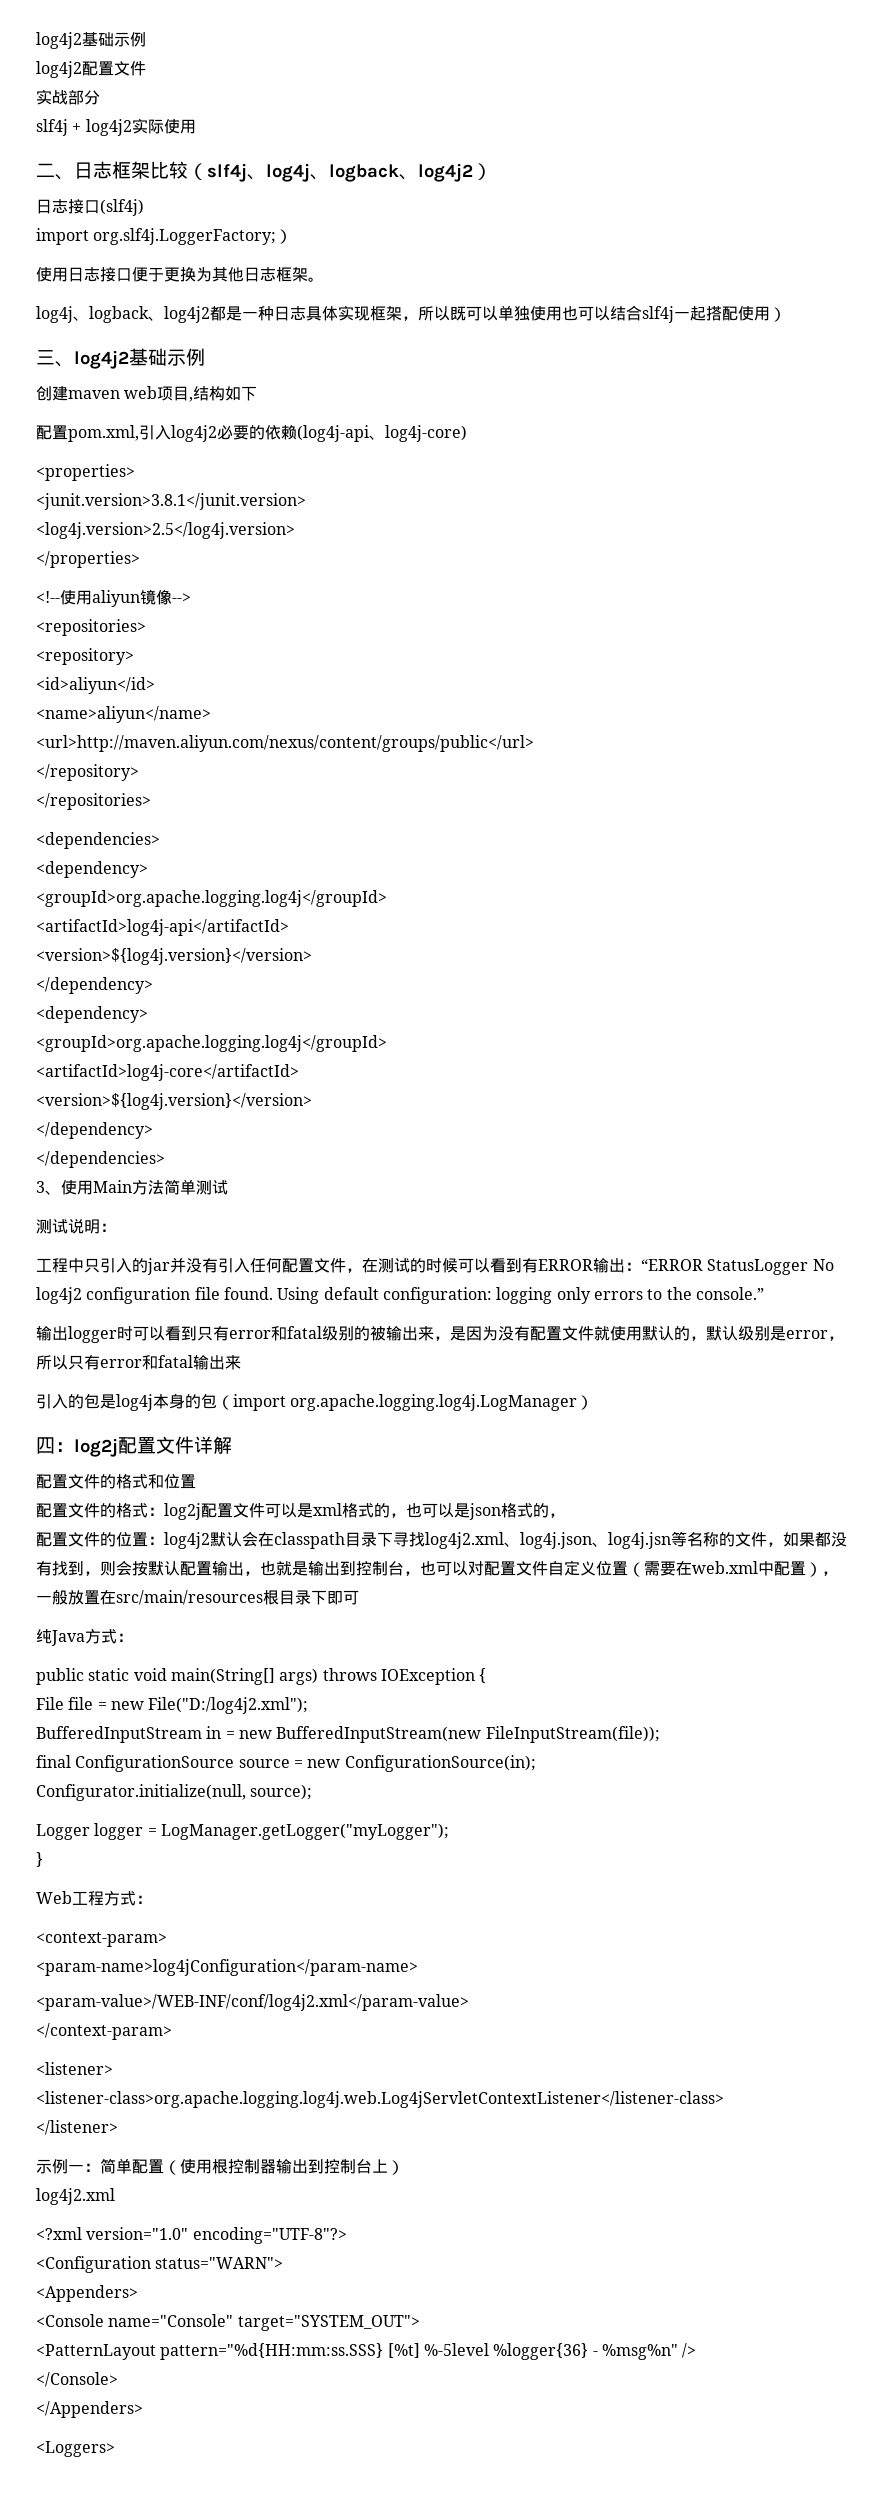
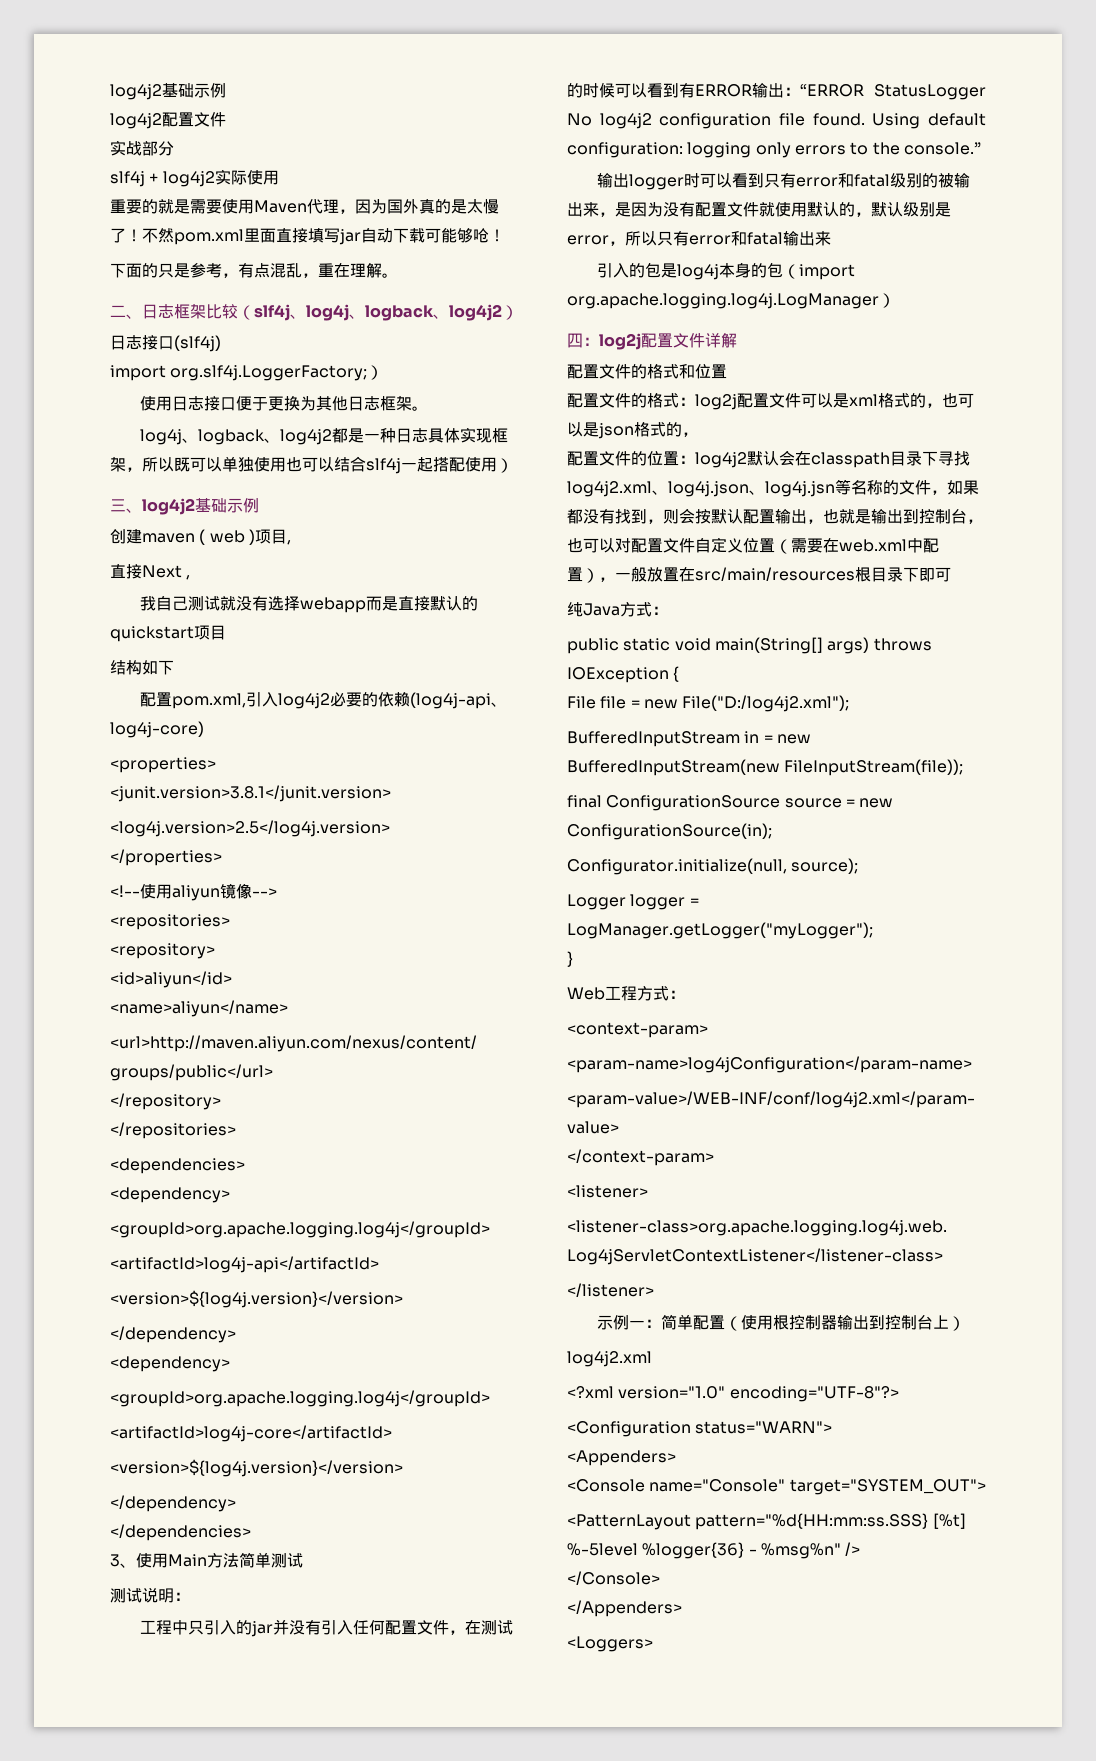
+ 重要的就是需要使用Maven代理，因为国外真的是太慢了！不然pom.xml里面直接填写jar自动下载可能够呛！
+ 下面的只是参考，有点混乱，重在理解。
- 创建maven web项目,结构如下
+ 创建maven ( web )项目,
+ 直接Next ,
+ 我自己测试就没有选择webapp而是直接默认的quickstart项目
+ 结构如下

